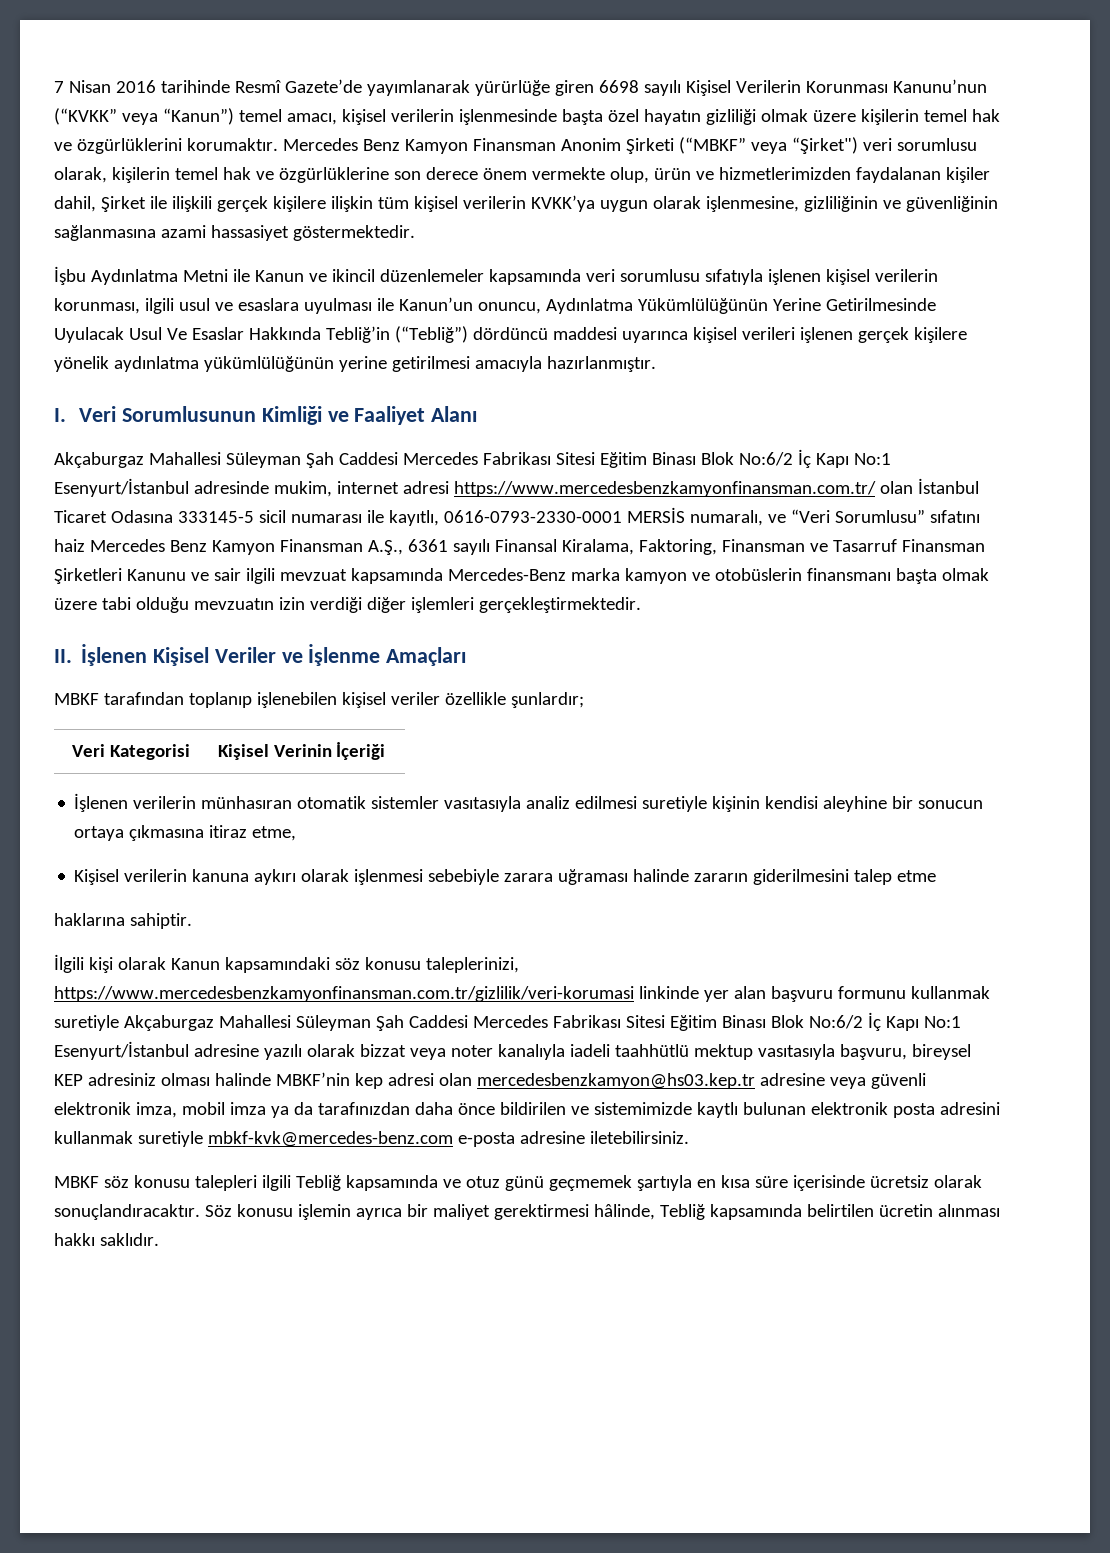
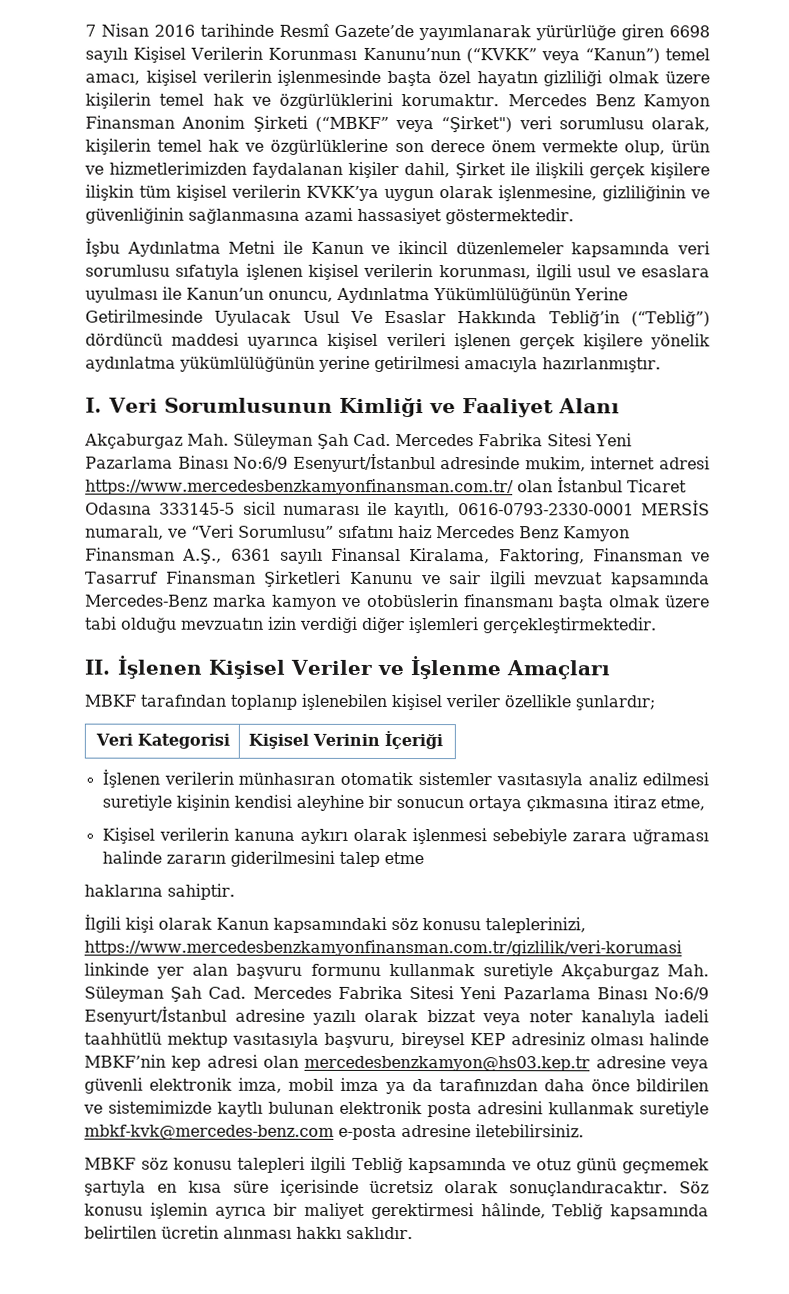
- Akçaburgaz Mahallesi Süleyman Şah Caddesi Mercedes Fabrikası Sitesi Eğitim Binası Blok No:6/2 İç Kapı No:1 Esenyurt/İstanbul adresinde mukim, internet adresi https://www.mercedesbenzkamyonfinansman.com.tr/ olan İstanbul Ticaret Odasına 333145-5 sicil numarası ile kayıtlı, 0616-0793-2330-0001 MERSİS numaralı, ve “Veri Sorumlusu” sıfatını haiz Mercedes Benz Kamyon Finansman A.Ş., 6361 sayılı Finansal Kiralama, Faktoring, Finansman ve Tasarruf Finansman Şirketleri Kanunu ve sair ilgili mevzuat kapsamında Mercedes-Benz marka kamyon ve otobüslerin finansmanı başta olmak üzere tabi olduğu mevzuatın izin verdiği diğer işlemleri gerçekleştirmektedir.
+ Akçaburgaz Mah. Süleyman Şah Cad. Mercedes Fabrika Sitesi Yeni Pazarlama Binası No:6/9 Esenyurt/İstanbul adresinde mukim, internet adresi https://www.mercedesbenzkamyonfinansman.com.tr/ olan İstanbul Ticaret Odasına 333145-5 sicil numarası ile kayıtlı, 0616-0793-2330-0001 MERSİS numaralı, ve “Veri Sorumlusu” sıfatını haiz Mercedes Benz Kamyon Finansman A.Ş., 6361 sayılı Finansal Kiralama, Faktoring, Finansman ve Tasarruf Finansman Şirketleri Kanunu ve sair ilgili mevzuat kapsamında Mercedes-Benz marka kamyon ve otobüslerin finansmanı başta olmak üzere tabi olduğu mevzuatın izin verdiği diğer işlemleri gerçekleştirmektedir.
- İlgili kişi olarak Kanun kapsamındaki söz konusu taleplerinizi, https://www.mercedesbenzkamyonfinansman.com.tr/gizlilik/veri-korumasi linkinde yer alan başvuru formunu kullanmak suretiyle Akçaburgaz Mahallesi Süleyman Şah Caddesi Mercedes Fabrikası Sitesi Eğitim Binası Blok No:6/2 İç Kapı No:1 Esenyurt/İstanbul adresine yazılı olarak bizzat veya noter kanalıyla iadeli taahhütlü mektup vasıtasıyla başvuru, bireysel KEP adresiniz olması halinde MBKF’nin kep adresi olan mercedesbenzkamyon@hs03.kep.tr adresine veya güvenli elektronik imza, mobil imza ya da tarafınızdan daha önce bildirilen ve sistemimizde kaytlı bulunan elektronik posta adresini kullanmak suretiyle mbkf-kvk@mercedes-benz.com e-posta adresine iletebilirsiniz.
+ İlgili kişi olarak Kanun kapsamındaki söz konusu taleplerinizi, https://www.mercedesbenzkamyonfinansman.com.tr/gizlilik/veri-korumasi linkinde yer alan başvuru formunu kullanmak suretiyle Akçaburgaz Mah. Süleyman Şah Cad. Mercedes Fabrika Sitesi Yeni Pazarlama Binası No:6/9 Esenyurt/İstanbul adresine yazılı olarak bizzat veya noter kanalıyla iadeli taahhütlü mektup vasıtasıyla başvuru, bireysel KEP adresiniz olması halinde MBKF’nin kep adresi olan mercedesbenzkamyon@hs03.kep.tr adresine veya güvenli elektronik imza, mobil imza ya da tarafınızdan daha önce bildirilen ve sistemimizde kaytlı bulunan elektronik posta adresini kullanmak suretiyle mbkf-kvk@mercedes-benz.com e-posta adresine iletebilirsiniz.

